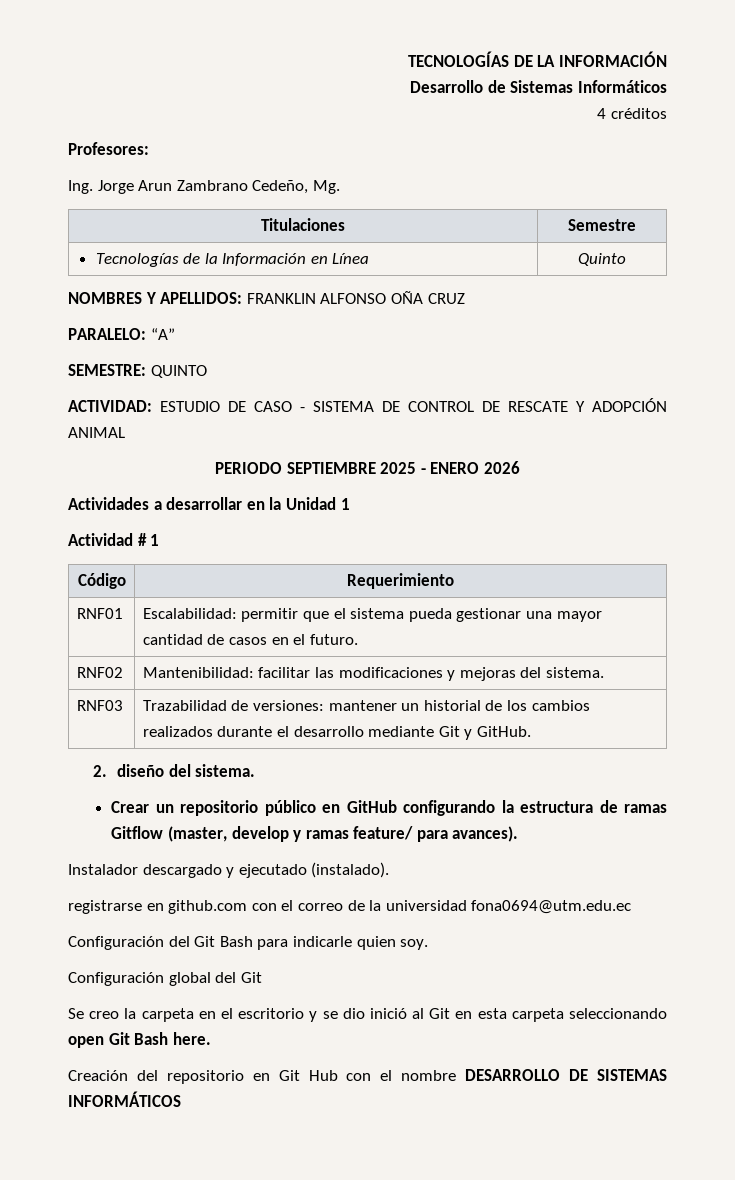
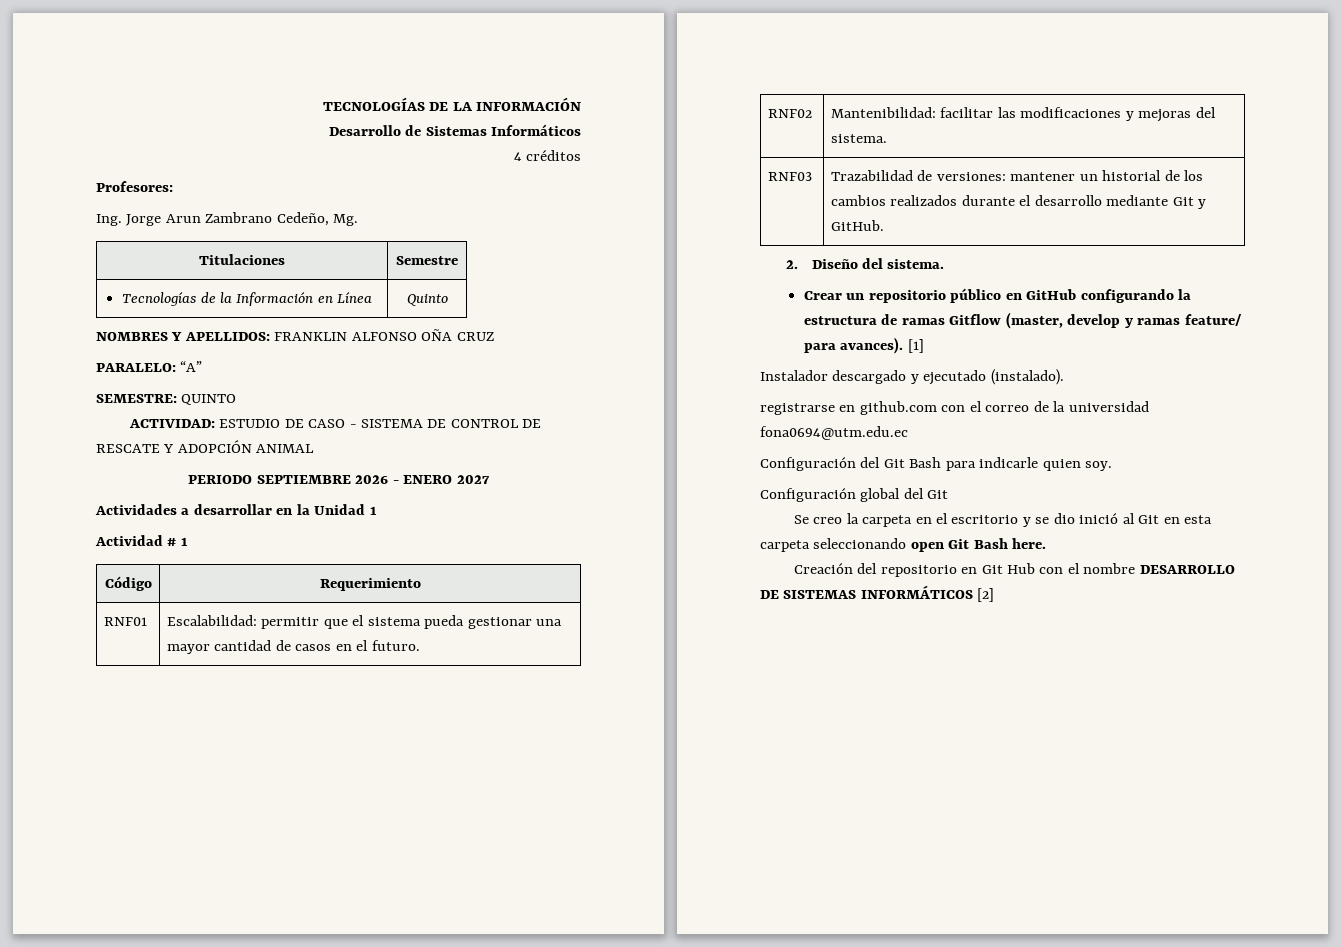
- PERIODO SEPTIEMBRE 2025 - ENERO 2026
+ PERIODO SEPTIEMBRE 2026 - ENERO 2027
- 2. diseño del sistema.
+ 2. Diseño del sistema.
+ [1]
- Creación del repositorio en Git Hub con el nombre DESARROLLO DE SISTEMAS INFORMÁTICOS
+ Creación del repositorio en Git Hub con el nombre DESARROLLO DE SISTEMAS INFORMÁTICOS [2]

